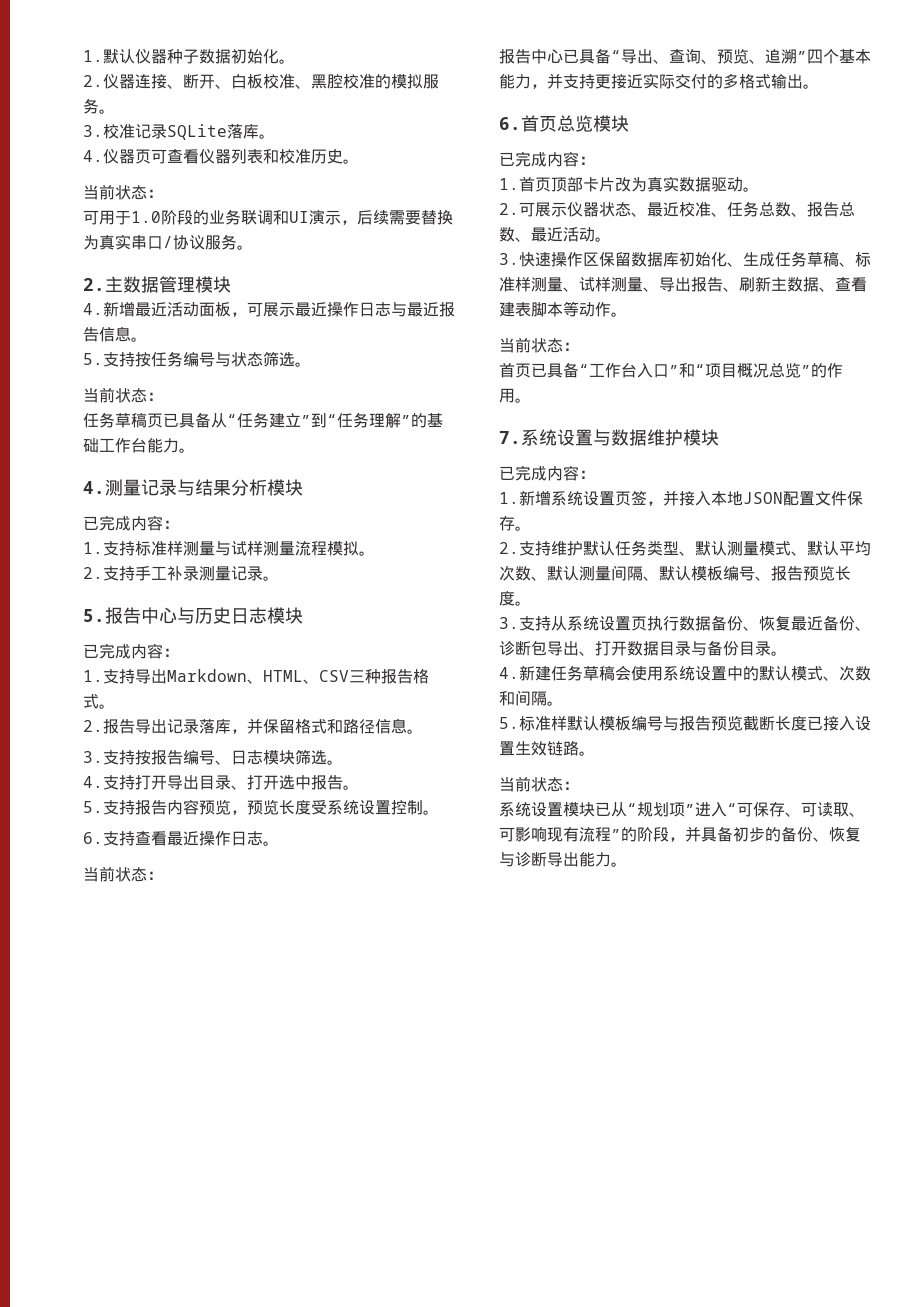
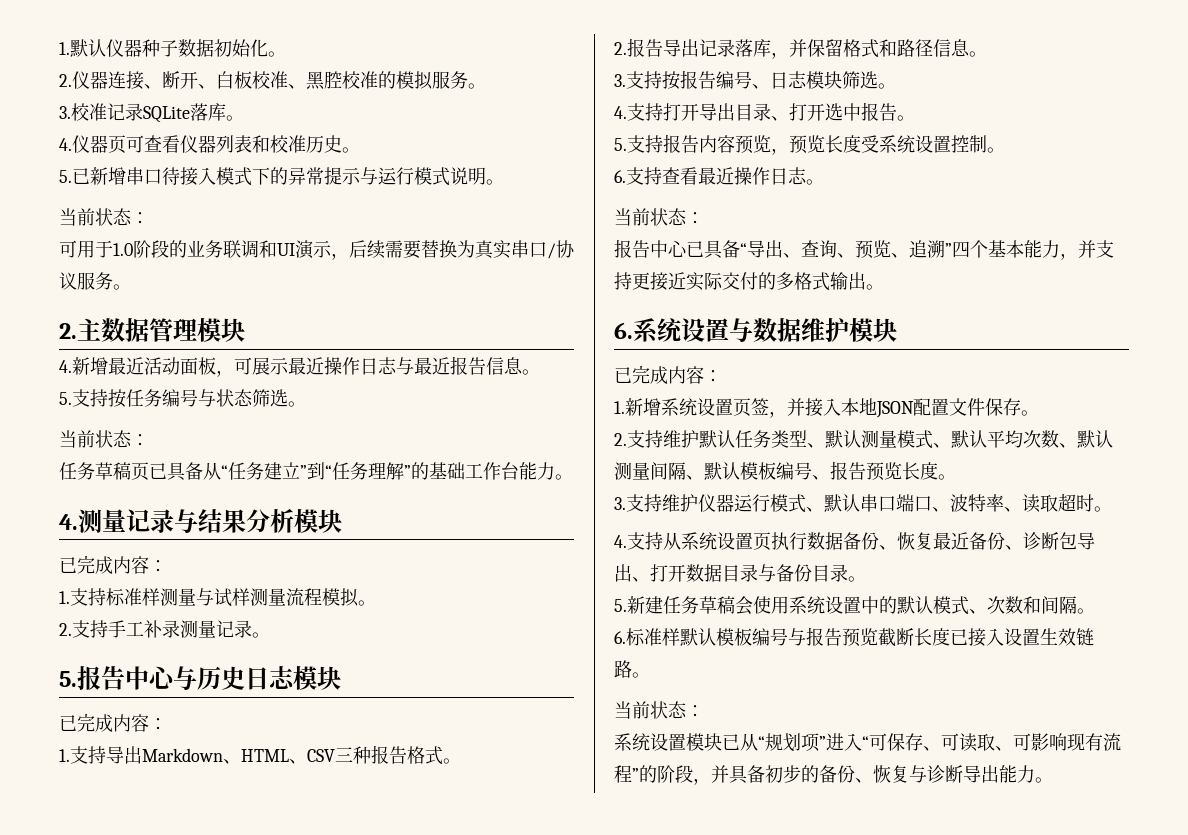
+ 5.已新增串口待接入模式下的异常提示与运行模式说明。
- 6.首页总览模块
- 已完成内容：
- 1.首页顶部卡片改为真实数据驱动。
- 2.可展示仪器状态、最近校准、任务总数、报告总数、最近活动。
- 3.快速操作区保留数据库初始化、生成任务草稿、标准样测量、试样测量、导出报告、刷新主数据、查看建表脚本等动作。
- 当前状态：
- 首页已具备“工作台入口”和“项目概况总览”的作用。
- 7.系统设置与数据维护模块
+ 6.系统设置与数据维护模块
- 3.支持从系统设置页执行数据备份、恢复最近备份、诊断包导出、打开数据目录与备份目录。
+ 3.支持维护仪器运行模式、默认串口端口、波特率、读取超时。
+ 4.支持从系统设置页执行数据备份、恢复最近备份、诊断包导出、打开数据目录与备份目录。
- 4.新建任务草稿会使用系统设置中的默认模式、次数和间隔。
+ 5.新建任务草稿会使用系统设置中的默认模式、次数和间隔。
- 5.标准样默认模板编号与报告预览截断长度已接入设置生效链路。
+ 6.标准样默认模板编号与报告预览截断长度已接入设置生效链路。

